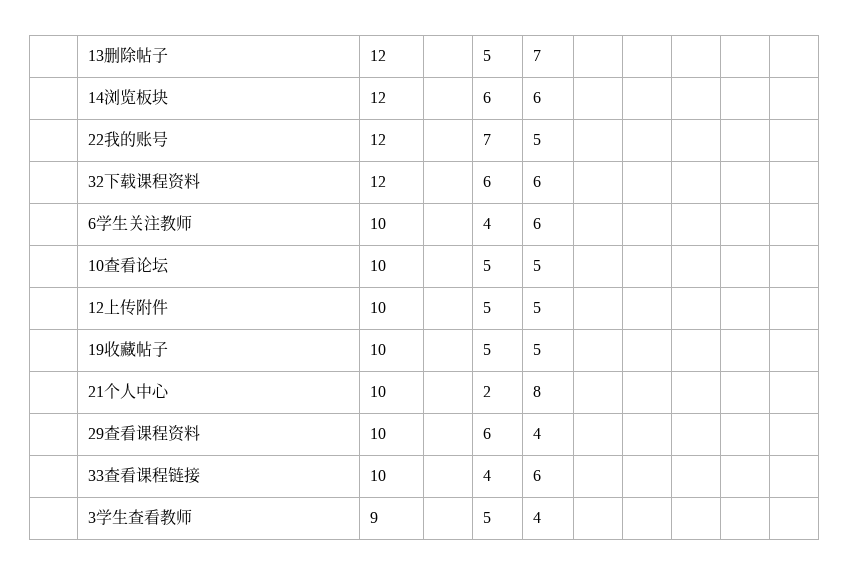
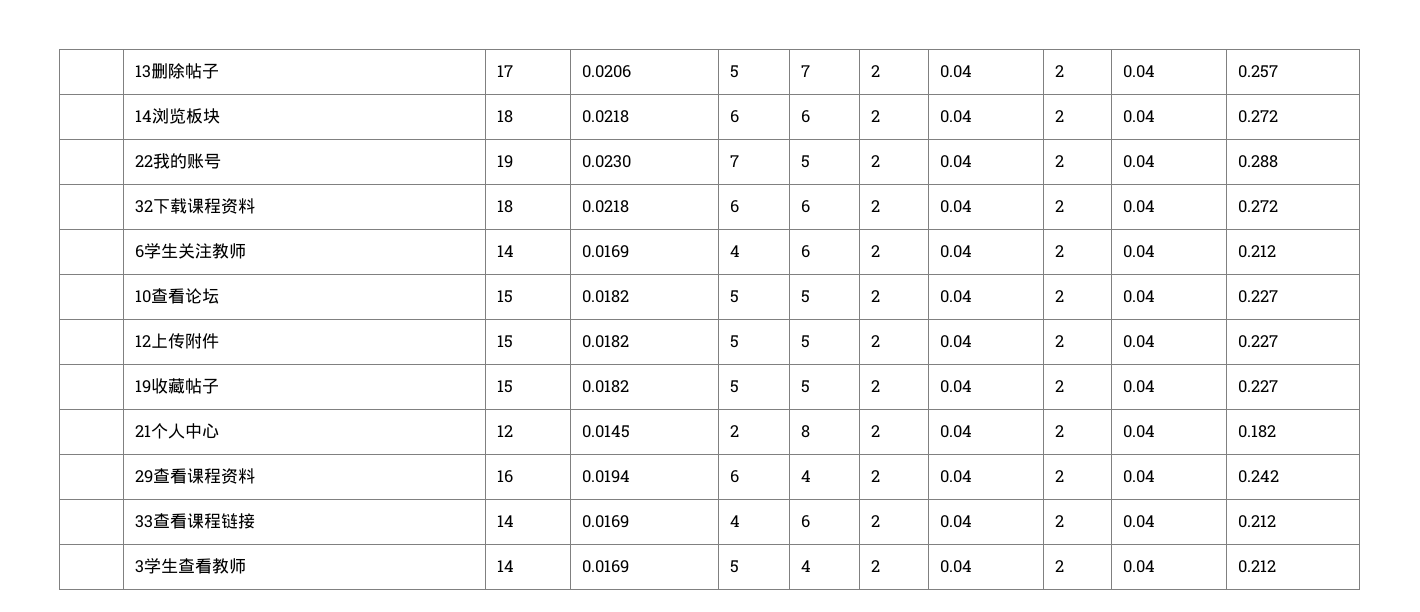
- | 13删除帖子 | 12 | | 5 | 7 | | | | |
+ | 13删除帖子 | 17 | 0.0206 | 5 | 7 | 2 | 0.04 | 2 | 0.04 | 0.257
- | 14浏览板块 | 12 | | 6 | 6 | | | | |
+ | 14浏览板块 | 18 | 0.0218 | 6 | 6 | 2 | 0.04 | 2 | 0.04 | 0.272
- | 22我的账号 | 12 | | 7 | 5 | | | | |
+ | 22我的账号 | 19 | 0.0230 | 7 | 5 | 2 | 0.04 | 2 | 0.04 | 0.288
- | 32下载课程资料 | 12 | | 6 | 6 | | | | |
+ | 32下载课程资料 | 18 | 0.0218 | 6 | 6 | 2 | 0.04 | 2 | 0.04 | 0.272
- | 6学生关注教师 | 10 | | 4 | 6 | | | | |
+ | 6学生关注教师 | 14 | 0.0169 | 4 | 6 | 2 | 0.04 | 2 | 0.04 | 0.212
- | 10查看论坛 | 10 | | 5 | 5 | | | | |
+ | 10查看论坛 | 15 | 0.0182 | 5 | 5 | 2 | 0.04 | 2 | 0.04 | 0.227
- | 12上传附件 | 10 | | 5 | 5 | | | | |
+ | 12上传附件 | 15 | 0.0182 | 5 | 5 | 2 | 0.04 | 2 | 0.04 | 0.227
- | 19收藏帖子 | 10 | | 5 | 5 | | | | |
+ | 19收藏帖子 | 15 | 0.0182 | 5 | 5 | 2 | 0.04 | 2 | 0.04 | 0.227
- | 21个人中心 | 10 | | 2 | 8 | | | | |
+ | 21个人中心 | 12 | 0.0145 | 2 | 8 | 2 | 0.04 | 2 | 0.04 | 0.182
- | 29查看课程资料 | 10 | | 6 | 4 | | | | |
+ | 29查看课程资料 | 16 | 0.0194 | 6 | 4 | 2 | 0.04 | 2 | 0.04 | 0.242
- | 33查看课程链接 | 10 | | 4 | 6 | | | | |
+ | 33查看课程链接 | 14 | 0.0169 | 4 | 6 | 2 | 0.04 | 2 | 0.04 | 0.212
- | 3学生查看教师 | 9 | | 5 | 4 | | | | |
+ | 3学生查看教师 | 14 | 0.0169 | 5 | 4 | 2 | 0.04 | 2 | 0.04 | 0.212

